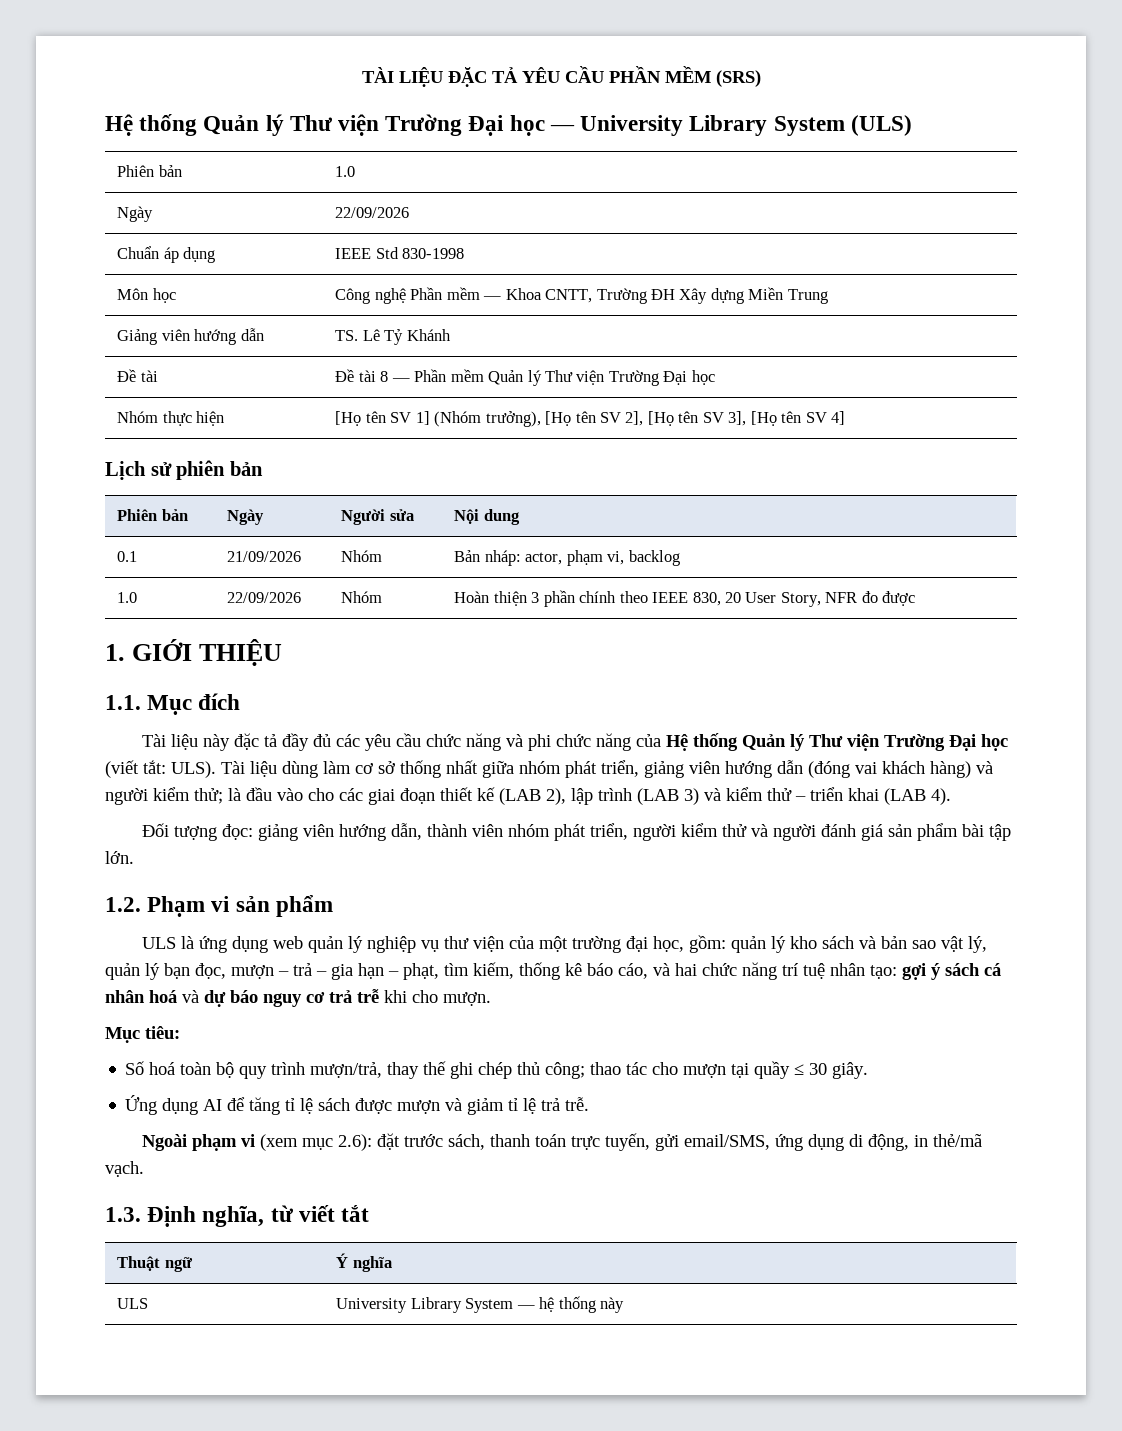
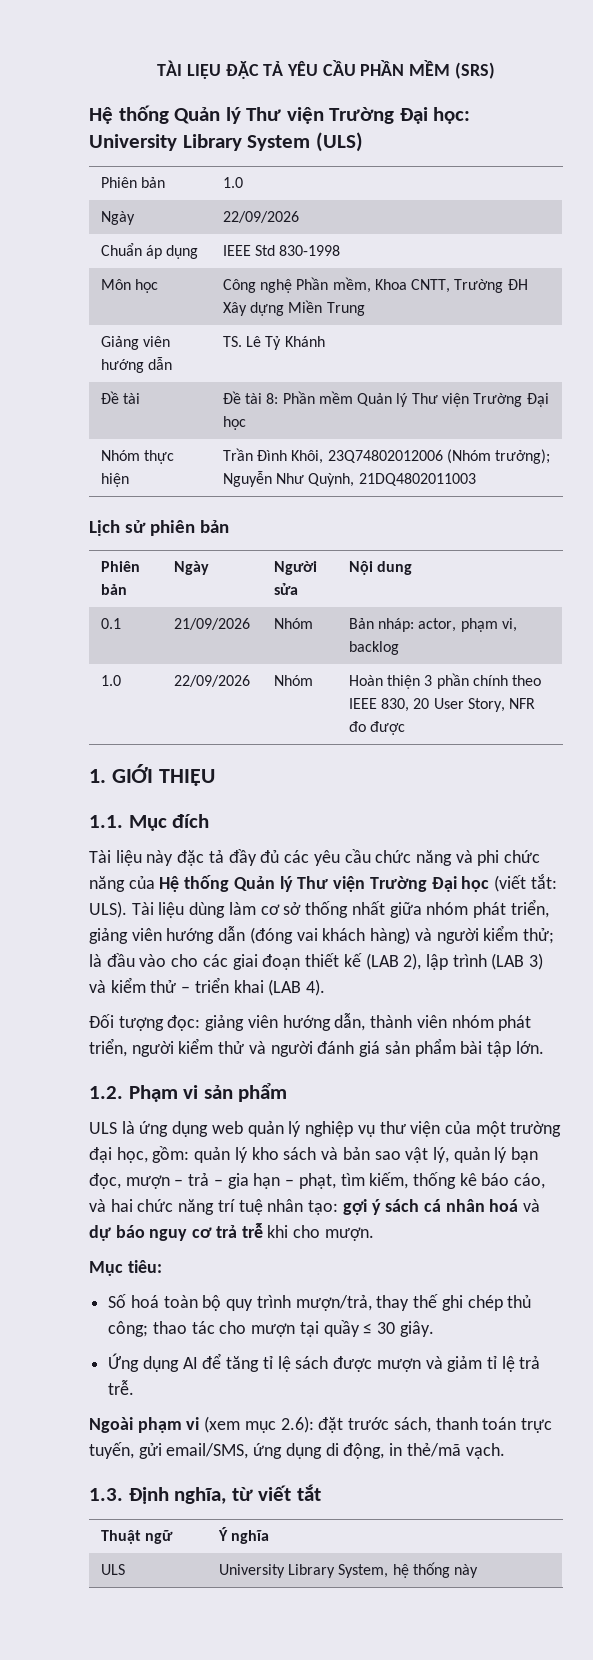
- Hệ thống Quản lý Thư viện Trường Đại học — University Library System (ULS)
+ Hệ thống Quản lý Thư viện Trường Đại học: University Library System (ULS)
- Môn học | Công nghệ Phần mềm — Khoa CNTT, Trường ĐH Xây dựng Miền Trung
+ Môn học | Công nghệ Phần mềm, Khoa CNTT, Trường ĐH Xây dựng Miền Trung
- Đề tài | Đề tài 8 — Phần mềm Quản lý Thư viện Trường Đại học
+ Đề tài | Đề tài 8: Phần mềm Quản lý Thư viện Trường Đại học
- Nhóm thực hiện | [Họ tên SV 1] (Nhóm trưởng), [Họ tên SV 2], [Họ tên SV 3], [Họ tên SV 4]
+ Nhóm thực hiện | Trần Đình Khôi, 23Q74802012006 (Nhóm trưởng); Nguyễn Như Quỳnh, 21DQ4802011003
- ULS | University Library System — hệ thống này
+ ULS | University Library System, hệ thống này

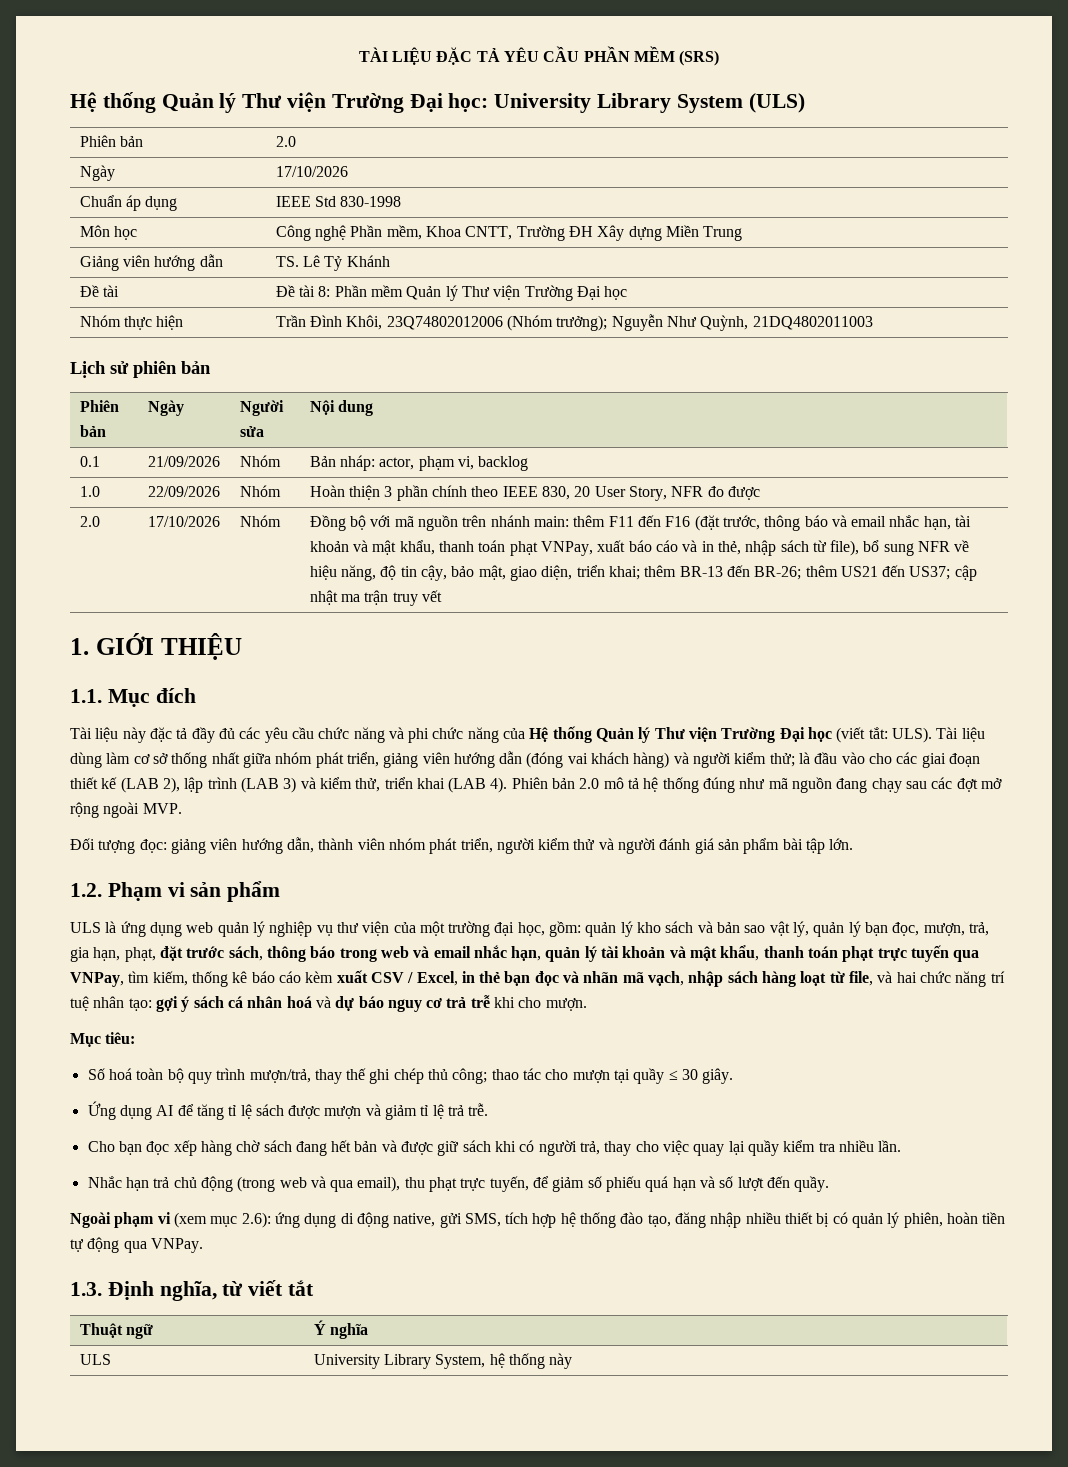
- Phiên bản | 1.0
- Ngày | 22/09/2026
+ Phiên bản | 2.0
+ Ngày | 17/10/2026
+ 2.0 | 17/10/2026 | Nhóm | Đồng bộ với mã nguồn trên nhánh main: thêm F11 đến F16 (đặt trước, thông báo và email nhắc hạn, tài khoản và mật khẩu, thanh toán phạt VNPay, xuất báo cáo và in thẻ, nhập sách từ file), bổ sung NFR về hiệu năng, độ tin cậy, bảo mật, giao diện, triển khai; thêm BR-13 đến BR-26; thêm US21 đến US37; cập nhật ma trận truy vết
- Tài liệu dùng làm cơ sở thống nhất giữa nhóm phát triển, giảng viên hướng dẫn (đóng vai khách hàng) và người kiểm thử; là đầu vào cho các giai đoạn thiết kế (LAB 2), lập trình (LAB 3) và kiểm thử – triển khai (LAB 4).
+ Tài liệu dùng làm cơ sở thống nhất giữa nhóm phát triển, giảng viên hướng dẫn (đóng vai khách hàng) và người kiểm thử; là đầu vào cho các giai đoạn thiết kế (LAB 2), lập trình (LAB 3) và kiểm thử, triển khai (LAB 4). Phiên bản 2.0 mô tả hệ thống đúng như mã nguồn đang chạy sau các đợt mở rộng ngoài MVP.
- ULS là ứng dụng web quản lý nghiệp vụ thư viện của một trường đại học, gồm: quản lý kho sách và bản sao vật lý, quản lý bạn đọc, mượn – trả – gia hạn – phạt, tìm kiếm, thống kê báo cáo, và hai chức năng trí tuệ nhân tạo: gợi ý sách cá nhân hoá và dự báo nguy cơ trả trễ khi cho mượn.
+ ULS là ứng dụng web quản lý nghiệp vụ thư viện của một trường đại học, gồm: quản lý kho sách và bản sao vật lý, quản lý bạn đọc, mượn, trả, gia hạn, phạt, đặt trước sách, thông báo trong web và email nhắc hạn, quản lý tài khoản và mật khẩu, thanh toán phạt trực tuyến qua VNPay, tìm kiếm, thống kê báo cáo kèm xuất CSV / Excel, in thẻ bạn đọc và nhãn mã vạch, nhập sách hàng loạt từ file, và hai chức năng trí tuệ nhân tạo: gợi ý sách cá nhân hoá và dự báo nguy cơ trả trễ khi cho mượn.
+ Cho bạn đọc xếp hàng chờ sách đang hết bản và được giữ sách khi có người trả, thay cho việc quay lại quầy kiểm tra nhiều lần.
+ Nhắc hạn trả chủ động (trong web và qua email), thu phạt trực tuyến, để giảm số phiếu quá hạn và số lượt đến quầy.
- Ngoài phạm vi (xem mục 2.6): đặt trước sách, thanh toán trực tuyến, gửi email/SMS, ứng dụng di động, in thẻ/mã vạch.
+ Ngoài phạm vi (xem mục 2.6): ứng dụng di động native, gửi SMS, tích hợp hệ thống đào tạo, đăng nhập nhiều thiết bị có quản lý phiên, hoàn tiền tự động qua VNPay.

